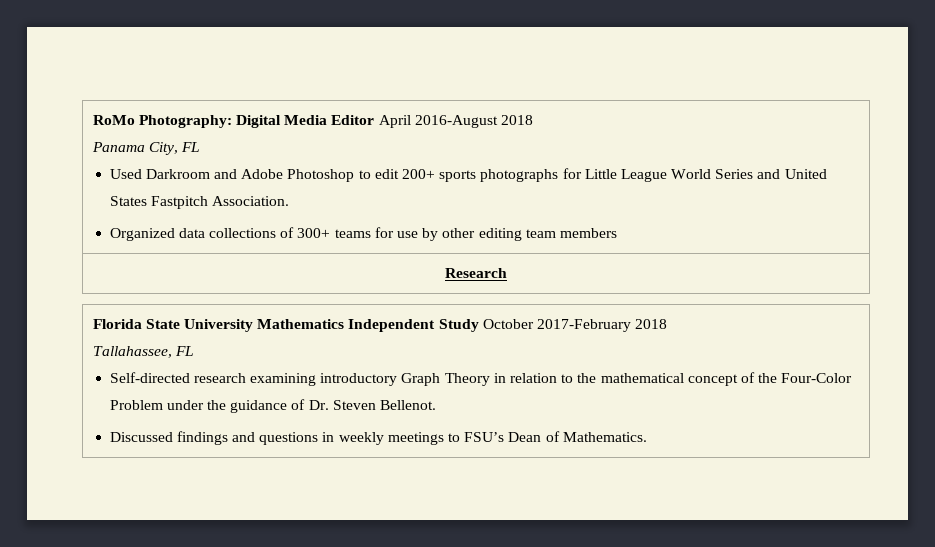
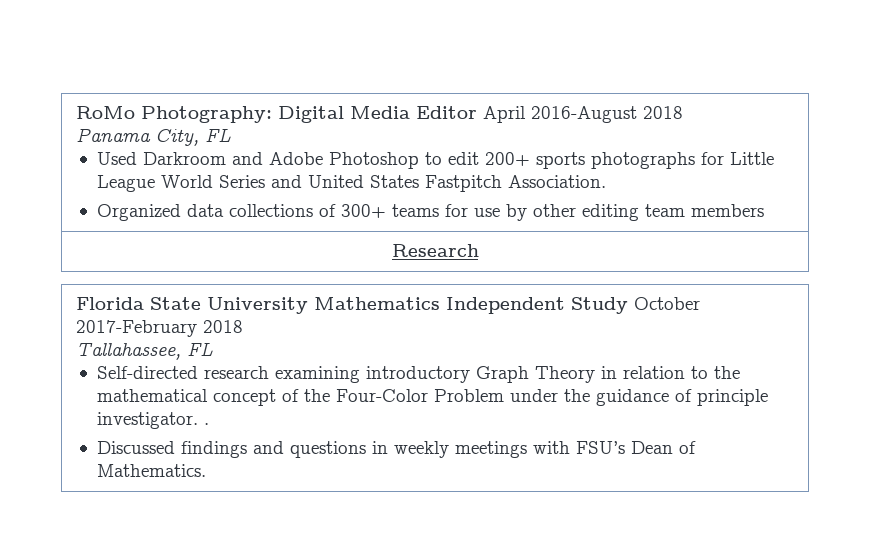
- Self-directed research examining introductory Graph Theory in relation to the mathematical concept of the Four-Color Problem under the guidance of Dr. Steven Bellenot.
+ Self-directed research examining introductory Graph Theory in relation to the mathematical concept of the Four-Color Problem under the guidance of principle investigator. .
- Discussed findings and questions in weekly meetings to FSU’s Dean of Mathematics.
+ Discussed findings and questions in weekly meetings with FSU’s Dean of Mathematics.

